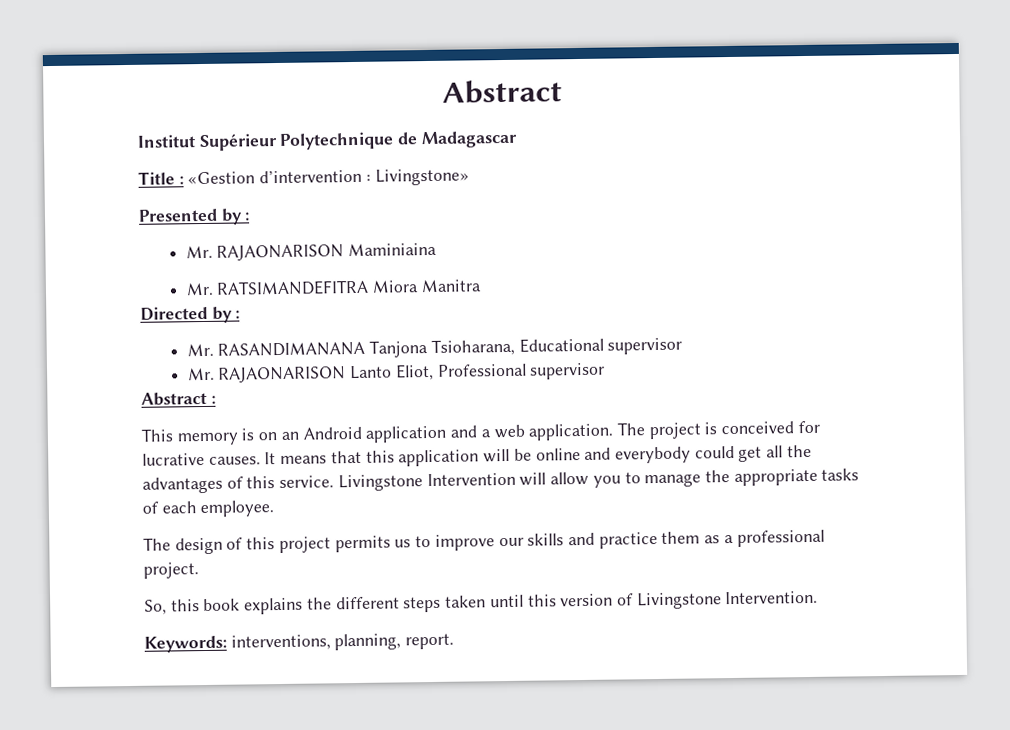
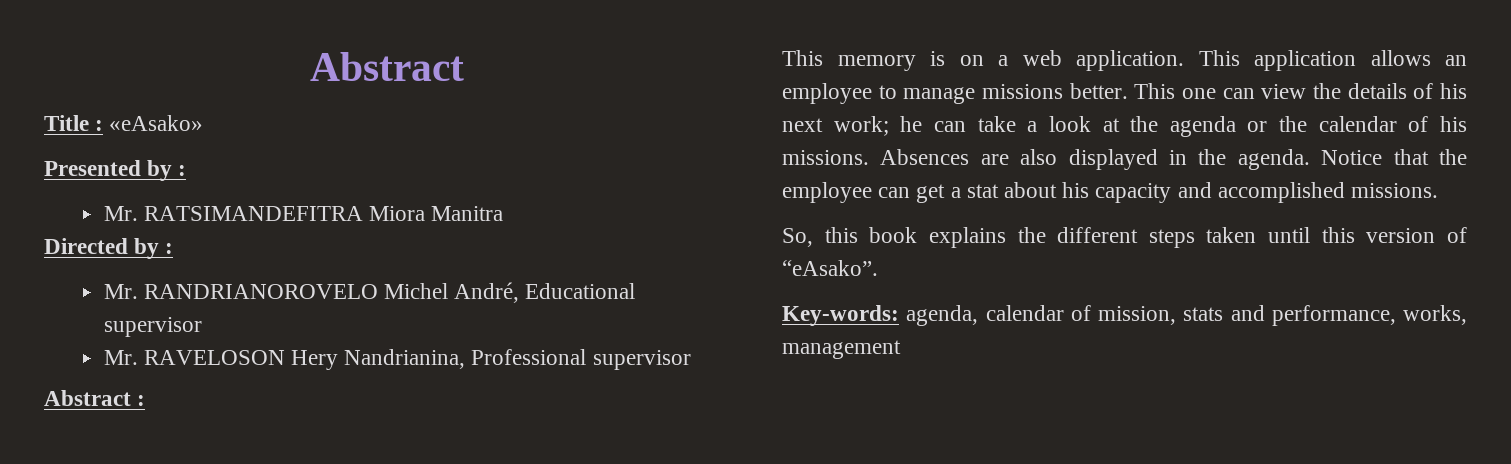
- Institut Supérieur Polytechnique de Madagascar
- Title : «Gestion d’intervention : Livingstone»
+ Title : «eAsako»
- Mr. RAJAONARISON Maminiaina
- Mr. RASANDIMANANA Tanjona Tsioharana, Educational supervisor
+ Mr. RANDRIANOROVELO Michel André, Educational supervisor
- Mr. RAJAONARISON Lanto Eliot, Professional supervisor
+ Mr. RAVELOSON Hery Nandrianina, Professional supervisor
- This memory is on an Android application and a web application. The project is conceived for lucrative causes. It means that this application will be online and everybody could get all the advantages of this service. Livingstone Intervention will allow you to manage the appropriate tasks of each employee.
- The design of this project permits us to improve our skills and practice them as a professional project.
+ This memory is on a web application. This application allows an employee to manage missions better. This one can view the details of his next work; he can take a look at the agenda or the calendar of his missions. Absences are also displayed in the agenda. Notice that the employee can get a stat about his capacity and accomplished missions.
- So, this book explains the different steps taken until this version of Livingstone Intervention.
- Keywords: interventions, planning, report.
+ So, this book explains the different steps taken until this version of “eAsako”.
+ Key-words: agenda, calendar of mission, stats and performance, works, management

